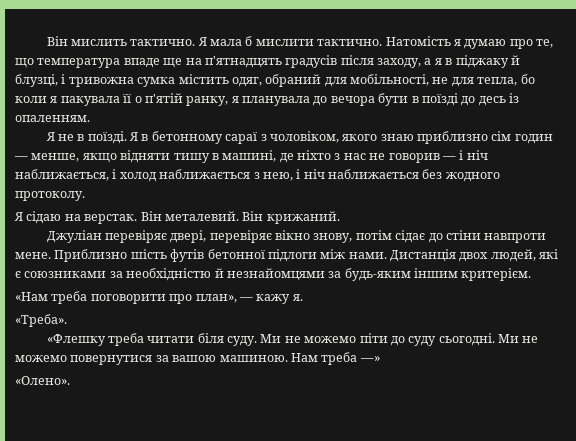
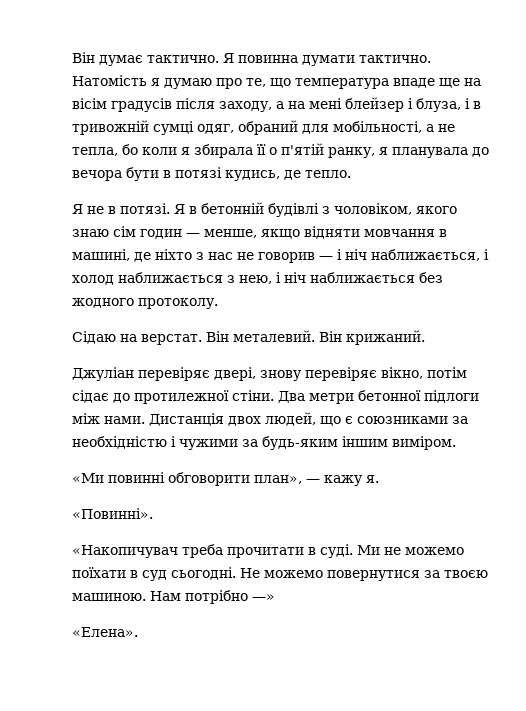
- Він мислить тактично.
+ Він думає тактично.
- Я мала б мислити тактично.
+ Я повинна думати тактично.
- Натомість я думаю про те, що температура впаде ще на п'ятнадцять градусів після заходу, а я в піджаку й блузці, і тривожна сумка містить одяг, обраний для мобільності, не для тепла, бо коли я пакувала її о п'ятій ранку, я планувала до вечора бути в поїзді до десь із опаленням.
+ Натомість я думаю про те, що температура впаде ще на вісім градусів після заходу, а на мені блейзер і блуза, і в тривожній сумці одяг, обраний для мобільності, а не тепла, бо коли я збирала її о п'ятій ранку, я планувала до вечора бути в потязі кудись, де тепло.
- Я не в поїзді.
+ Я не в потязі.
- Я в бетонному сараї з чоловіком, якого знаю приблизно сім годин — менше, якщо відняти тишу в машині, де ніхто з нас не говорив — і ніч наближається, і холод наближається з нею, і ніч наближається без жодного протоколу.
+ Я в бетонній будівлі з чоловіком, якого знаю сім годин — менше, якщо відняти мовчання в машині, де ніхто з нас не говорив — і ніч наближається, і холод наближається з нею, і ніч наближається без жодного протоколу.
- Я сідаю на верстак.
+ Сідаю на верстат.
- Джуліан перевіряє двері, перевіряє вікно знову, потім сідає до стіни навпроти мене. Приблизно шість футів бетонної підлоги між нами.
+ Джуліан перевіряє двері, знову перевіряє вікно, потім сідає до протилежної стіни. Два метри бетонної підлоги між нами.
- Дистанція двох людей, які є союзниками за необхідністю й незнайомцями за будь-яким іншим критерієм.
- «Нам треба поговорити про план», — кажу я.
+ Дистанція двох людей, що є союзниками за необхідністю і чужими за будь-яким іншим виміром.
+ «Ми повинні обговорити план», — кажу я.
- «Треба».
- «Флешку треба читати біля суду. Ми не можемо піти до суду сьогодні. Ми не можемо повернутися за вашою машиною.
+ «Повинні».
+ «Накопичувач треба прочитати в суді. Ми не можемо поїхати в суд сьогодні. Не можемо повернутися за твоєю машиною.
- Нам треба —»
+ Нам потрібно —»
- «Олено».
+ «Елена».

